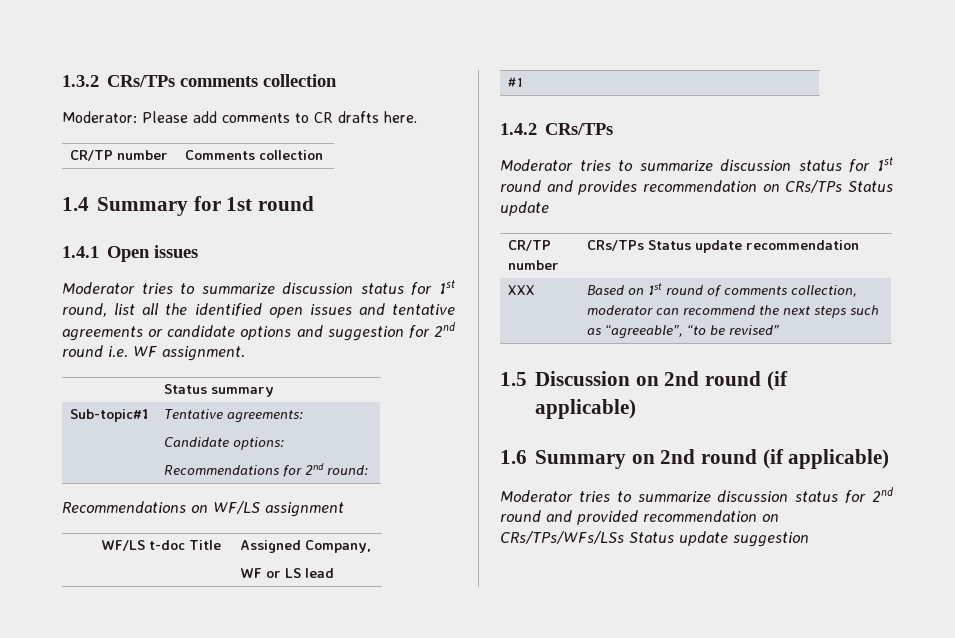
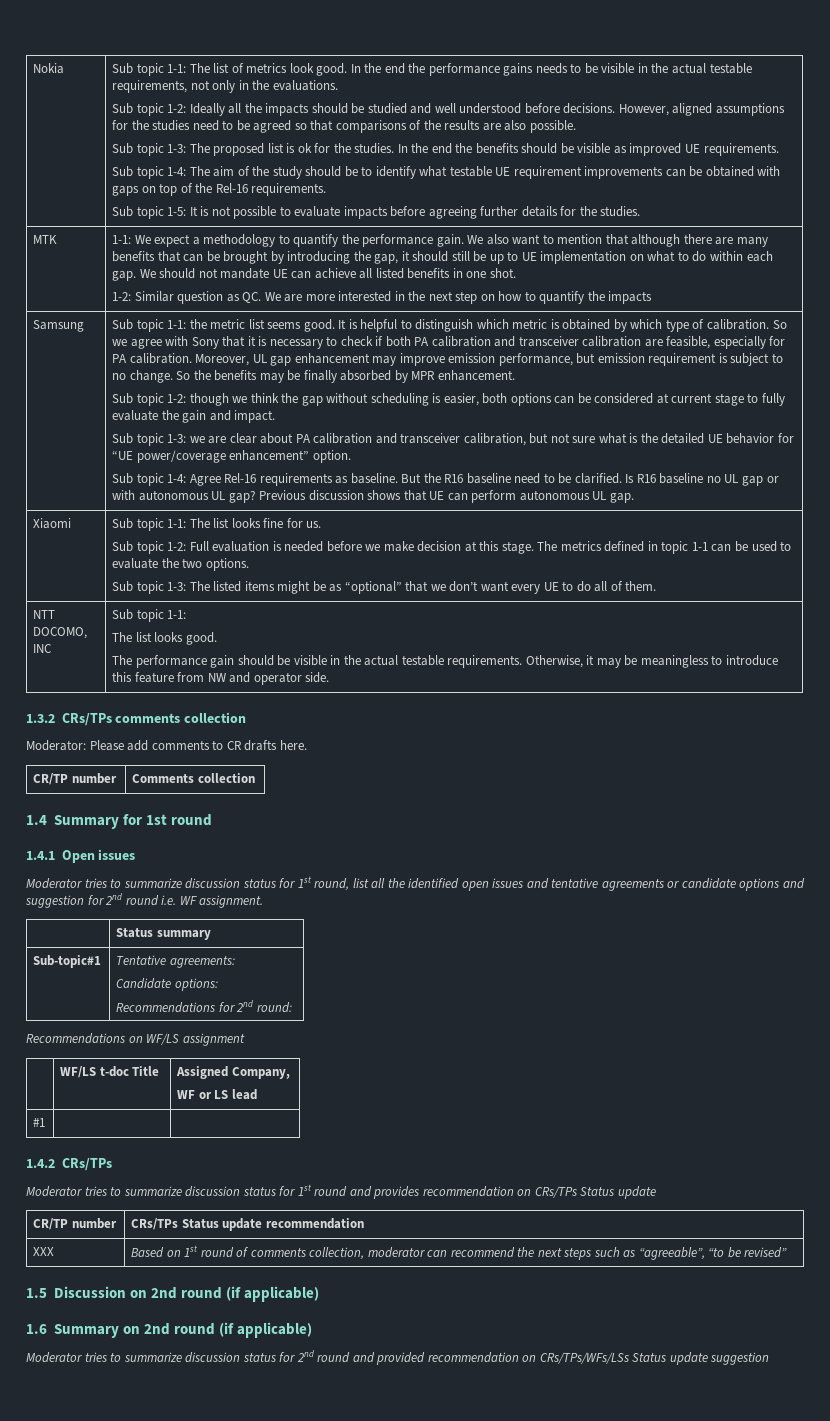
+ Nokia | Sub topic 1-1: The list of metrics look good. In the end the performance gains needs to be visible in the actual testable requirements, not only in the evaluations.
+ Sub topic 1-2: Ideally all the impacts should be studied and well understood before decisions. However, aligned assumptions for the studies need to be agreed so that comparisons of the results are also possible.
+ Sub topic 1-3: The proposed list is ok for the studies. In the end the benefits should be visible as improved UE requirements.
+ Sub topic 1-4: The aim of the study should be to identify what testable UE requirement improvements can be obtained with gaps on top of the Rel-16 requirements.
+ Sub topic 1-5: It is not possible to evaluate impacts before agreeing further details for the studies.
+ MTK | 1-1: We expect a methodology to quantify the performance gain. We also want to mention that although there are many benefits that can be brought by introducing the gap, it should still be up to UE implementation on what to do within each gap. We should not mandate UE can achieve all listed benefits in one shot.
+ 1-2: Similar question as QC. We are more interested in the next step on how to quantify the impacts
+ Samsung | Sub topic 1-1: the metric list seems good. It is helpful to distinguish which metric is obtained by which type of calibration. So we agree with Sony that it is necessary to check if both PA calibration and transceiver calibration are feasible, especially for PA calibration. Moreover, UL gap enhancement may improve emission performance, but emission requirement is subject to no change. So the benefits may be finally absorbed by MPR enhancement.
+ Sub topic 1-2: though we think the gap without scheduling is easier, both options can be considered at current stage to fully evaluate the gain and impact.
+ Sub topic 1-3: we are clear about PA calibration and transceiver calibration, but not sure what is the detailed UE behavior for “UE power/coverage enhancement” option.
+ Sub topic 1-4: Agree Rel-16 requirements as baseline. But the R16 baseline need to be clarified. Is R16 baseline no UL gap or with autonomous UL gap? Previous discussion shows that UE can perform autonomous UL gap.
+ Xiaomi | Sub topic 1-1: The list looks fine for us.
+ Sub topic 1-2: Full evaluation is needed before we make decision at this stage. The metrics defined in topic 1-1 can be used to evaluate the two options.
+ Sub topic 1-3: The listed items might be as “optional” that we don’t want every UE to do all of them.
+ NTT DOCOMO, INC | Sub topic 1-1:
+ The list looks good.
+ The performance gain should be visible in the actual testable requirements. Otherwise, it may be meaningless to introduce this feature from NW and operator side.

